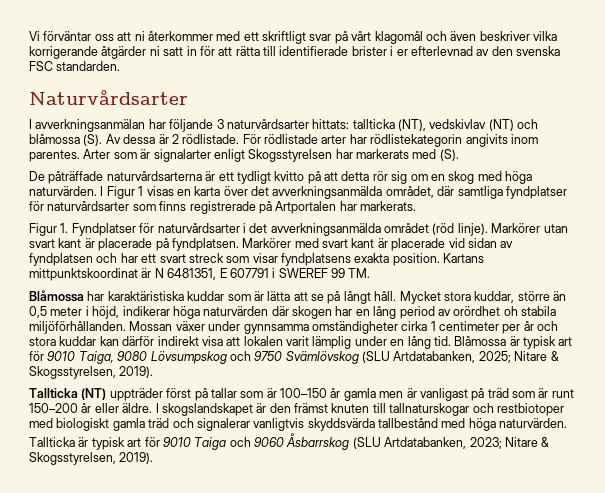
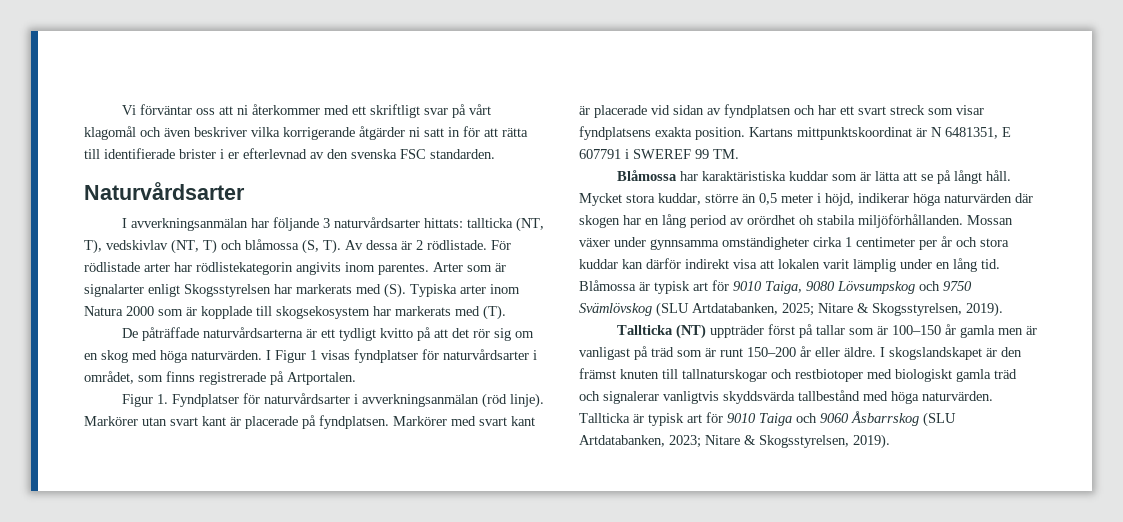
- I avverkningsanmälan har följande 3 naturvårdsarter hittats: tallticka (NT), vedskivlav (NT) och blåmossa (S). Av dessa är 2 rödlistade.
+ I avverkningsanmälan har följande 3 naturvårdsarter hittats: tallticka (NT, T), vedskivlav (NT, T) och blåmossa (S, T). Av dessa är 2 rödlistade.
- Arter som är signalarter enligt Skogsstyrelsen har markerats med (S).
+ Arter som är signalarter enligt Skogsstyrelsen har markerats med (S). Typiska arter inom Natura 2000 som är kopplade till skogsekosystem har markerats med (T).
- De påträffade naturvårdsarterna är ett tydligt kvitto på att detta rör sig om en skog med höga naturvärden.
+ De påträffade naturvårdsarterna är ett tydligt kvitto på att det rör sig om en skog med höga naturvärden.
- I Figur 1 visas en karta över det avverkningsanmälda området, där samtliga fyndplatser för naturvårdsarter som finns registrerade på Artportalen har markerats.
+ I Figur 1 visas fyndplatser för naturvårdsarter i området, som finns registrerade på Artportalen.
- Figur 1. Fyndplatser för naturvårdsarter i det avverkningsanmälda området (röd linje).
+ Figur 1. Fyndplatser för naturvårdsarter i avverkningsanmälan (röd linje).

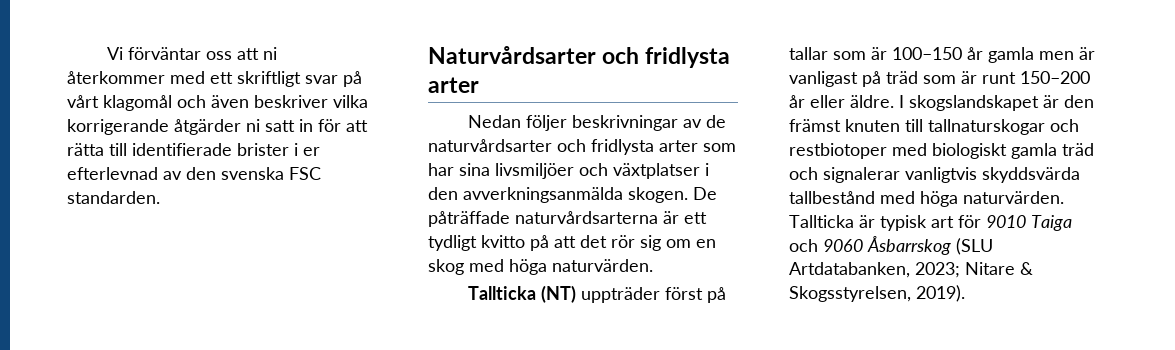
- Naturvårdsarter
- I avverkningsanmälan har följande 3 naturvårdsarter hittats: tallticka (NT, T), vedskivlav (NT, T) och blåmossa (S, T). Av dessa är 2 rödlistade. För rödlistade arter har rödlistekategorin angivits inom parentes. Arter som är signalarter enligt Skogsstyrelsen har markerats med (S). Typiska arter inom Natura 2000 som är kopplade till skogsekosystem har markerats med (T).
- De påträffade naturvårdsarterna är ett tydligt kvitto på att det rör sig om en skog med höga naturvärden. I Figur 1 visas fyndplatser för naturvårdsarter i området, som finns registrerade på Artportalen.
- Figur 1. Fyndplatser för naturvårdsarter i avverkningsanmälan (röd linje). Markörer utan svart kant är placerade på fyndplatsen. Markörer med svart kant är placerade vid sidan av fyndplatsen och har ett svart streck som visar fyndplatsens exakta position. Kartans mittpunktskoordinat är N 6481351, E 607791 i SWEREF 99 TM.
- Blåmossa har karaktäristiska kuddar som är lätta att se på långt håll. Mycket stora kuddar, större än 0,5 meter i höjd, indikerar höga naturvärden där skogen har en lång period av orördhet oh stabila miljöförhållanden. Mossan växer under gynnsamma omständigheter cirka 1 centimeter per år och stora kuddar kan därför indirekt visa att lokalen varit lämplig under en lång tid. Blåmossa är typisk art för 9010 Taiga, 9080 Lövsumpskog och 9750 Svämlövskog (SLU Artdatabanken, 2025; Nitare & Skogsstyrelsen, 2019).
+ Naturvårdsarter och fridlysta arter
+ Nedan följer beskrivningar av de naturvårdsarter och fridlysta arter som har sina livsmiljöer och växtplatser i den avverkningsanmälda skogen. De påträffade naturvårdsarterna är ett tydligt kvitto på att det rör sig om en skog med höga naturvärden.

